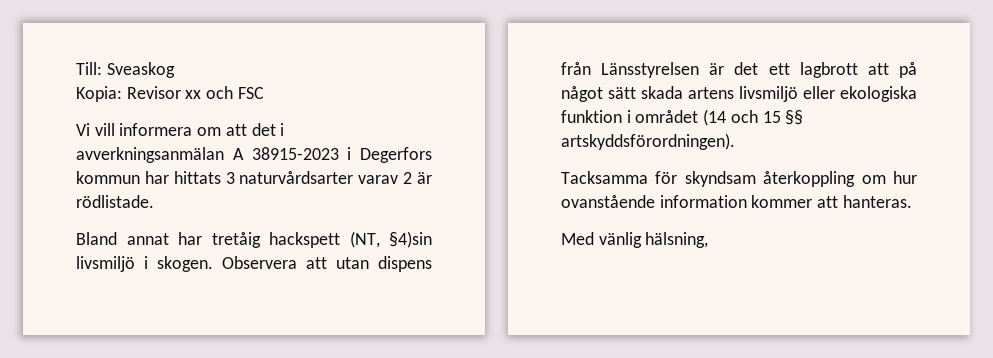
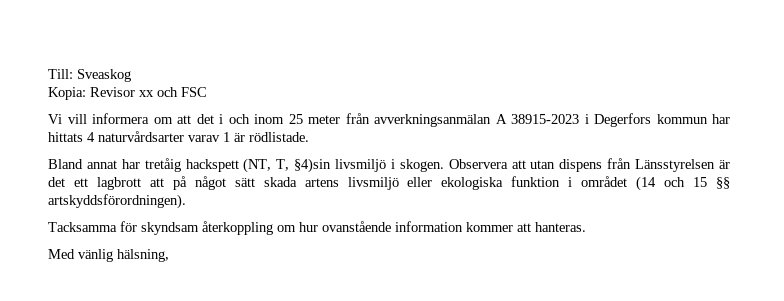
- Vi vill informera om att det i avverkningsanmälan A 38915-2023 i Degerfors kommun har hittats 3 naturvårdsarter varav 2 är rödlistade.
+ Vi vill informera om att det i och inom 25 meter från avverkningsanmälan A 38915-2023 i Degerfors kommun har hittats 4 naturvårdsarter varav 1 är rödlistade.
- Bland annat har tretåig hackspett (NT, §4)sin livsmiljö i skogen.
+ Bland annat har tretåig hackspett (NT, T, §4)sin livsmiljö i skogen.

